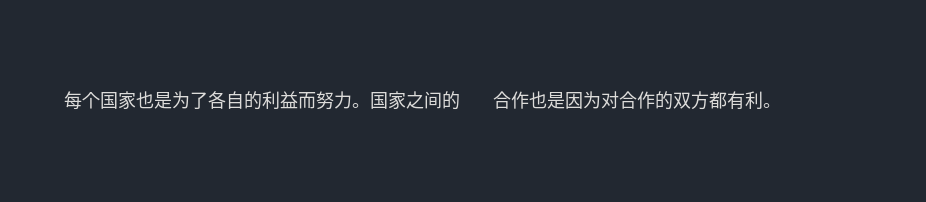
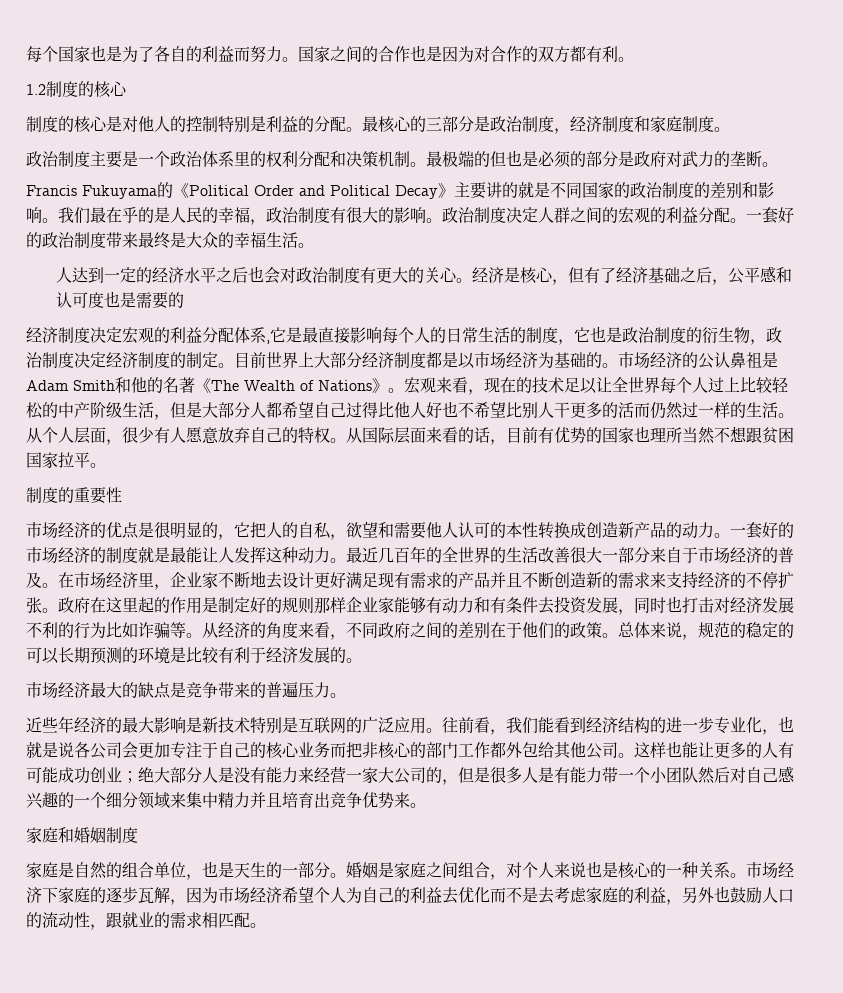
+ 1.2制度的核心
+ 制度的核心是对他人的控制特别是利益的分配。最核心的三部分是政治制度，经济制度和家庭制度。
+ 政治制度主要是一个政治体系里的权利分配和决策机制。最极端的但也是必须的部分是政府对武力的垄断。
+ Francis Fukuyama的《Political Order and Political Decay》主要讲的就是不同国家的政治制度的差别和影响。我们最在乎的是人民的幸福，政治制度有很大的影响。政治制度决定人群之间的宏观的利益分配。一套好的政治制度带来最终是大众的幸福生活。
+ 人达到一定的经济水平之后也会对政治制度有更大的关心。经济是核心，但有了经济基础之后，公平感和认可度也是需要的
+ 经济制度决定宏观的利益分配体系,它是最直接影响每个人的日常生活的制度，它也是政治制度的衍生物，政治制度决定经济制度的制定。目前世界上大部分经济制度都是以市场经济为基础的。市场经济的公认鼻祖是Adam Smith和他的名著《The Wealth of Nations》。宏观来看，现在的技术足以让全世界每个人过上比较轻松的中产阶级生活，但是大部分人都希望自己过得比他人好也不希望比别人干更多的活而仍然过一样的生活。从个人层面，很少有人愿意放弃自己的特权。从国际层面来看的话，目前有优势的国家也理所当然不想跟贫困国家拉平。
+ 制度的重要性
+ 市场经济的优点是很明显的，它把人的自私，欲望和需要他人认可的本性转换成创造新产品的动力。一套好的市场经济的制度就是最能让人发挥这种动力。最近几百年的全世界的生活改善很大一部分来自于市场经济的普及。在市场经济里，企业家不断地去设计更好满足现有需求的产品并且不断创造新的需求来支持经济的不停扩张。政府在这里起的作用是制定好的规则那样企业家能够有动力和有条件去投资发展，同时也打击对经济发展不利的行为比如诈骗等。从经济的角度来看，不同政府之间的差别在于他们的政策。总体来说，规范的稳定的可以长期预测的环境是比较有利于经济发展的。
+ 市场经济最大的缺点是竞争带来的普遍压力。
+ 近些年经济的最大影响是新技术特别是互联网的广泛应用。往前看，我们能看到经济结构的进一步专业化，也就是说各公司会更加专注于自己的核心业务而把非核心的部门工作都外包给其他公司。这样也能让更多的人有可能成功创业；绝大部分人是没有能力来经营一家大公司的，但是很多人是有能力带一个小团队然后对自己感兴趣的一个细分领域来集中精力并且培育出竞争优势来。
+ 家庭和婚姻制度
+ 家庭是自然的组合单位，也是天生的一部分。婚姻是家庭之间组合，对个人来说也是核心的一种关系。市场经济下家庭的逐步瓦解，因为市场经济希望个人为自己的利益去优化而不是去考虑家庭的利益，另外也鼓励人口的流动性，跟就业的需求相匹配。

